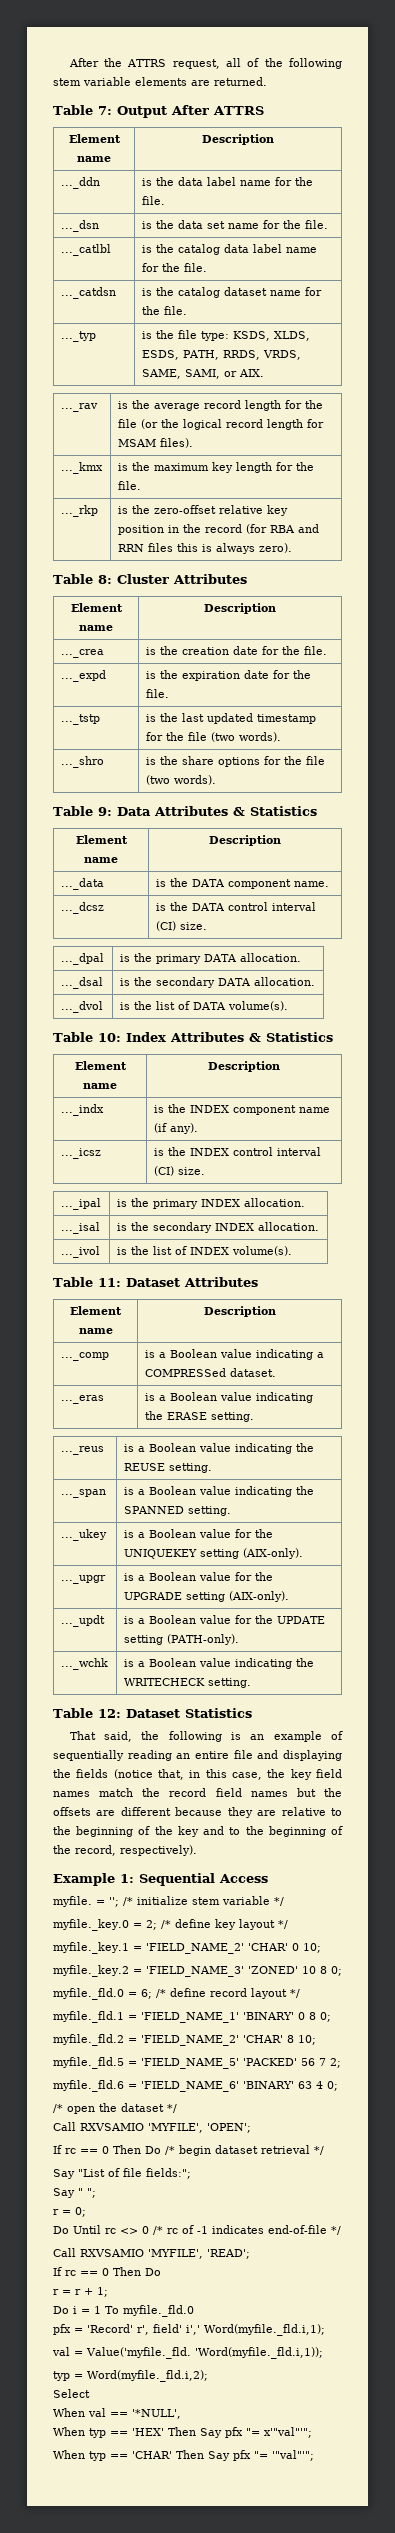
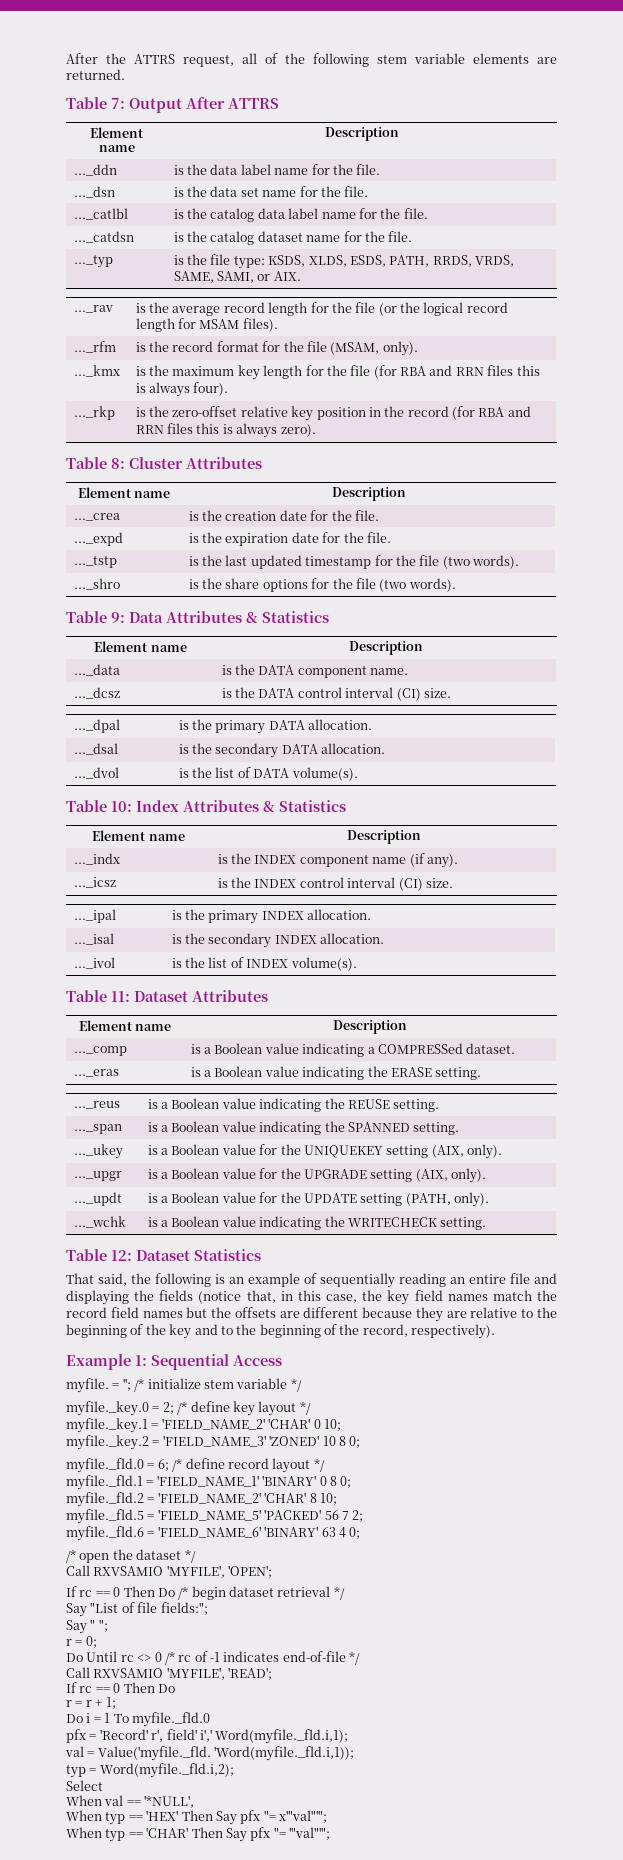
+ ..._rfm | is the record format for the file (MSAM, only).
- ..._kmx | is the maximum key length for the file.
+ ..._kmx | is the maximum key length for the file (for RBA and RRN files this is always four).
- ..._ukey | is a Boolean value for the UNIQUEKEY setting (AIX-only).
+ ..._ukey | is a Boolean value for the UNIQUEKEY setting (AIX, only).
- ..._upgr | is a Boolean value for the UPGRADE setting (AIX-only).
+ ..._upgr | is a Boolean value for the UPGRADE setting (AIX, only).
- ..._updt | is a Boolean value for the UPDATE setting (PATH-only).
+ ..._updt | is a Boolean value for the UPDATE setting (PATH, only).

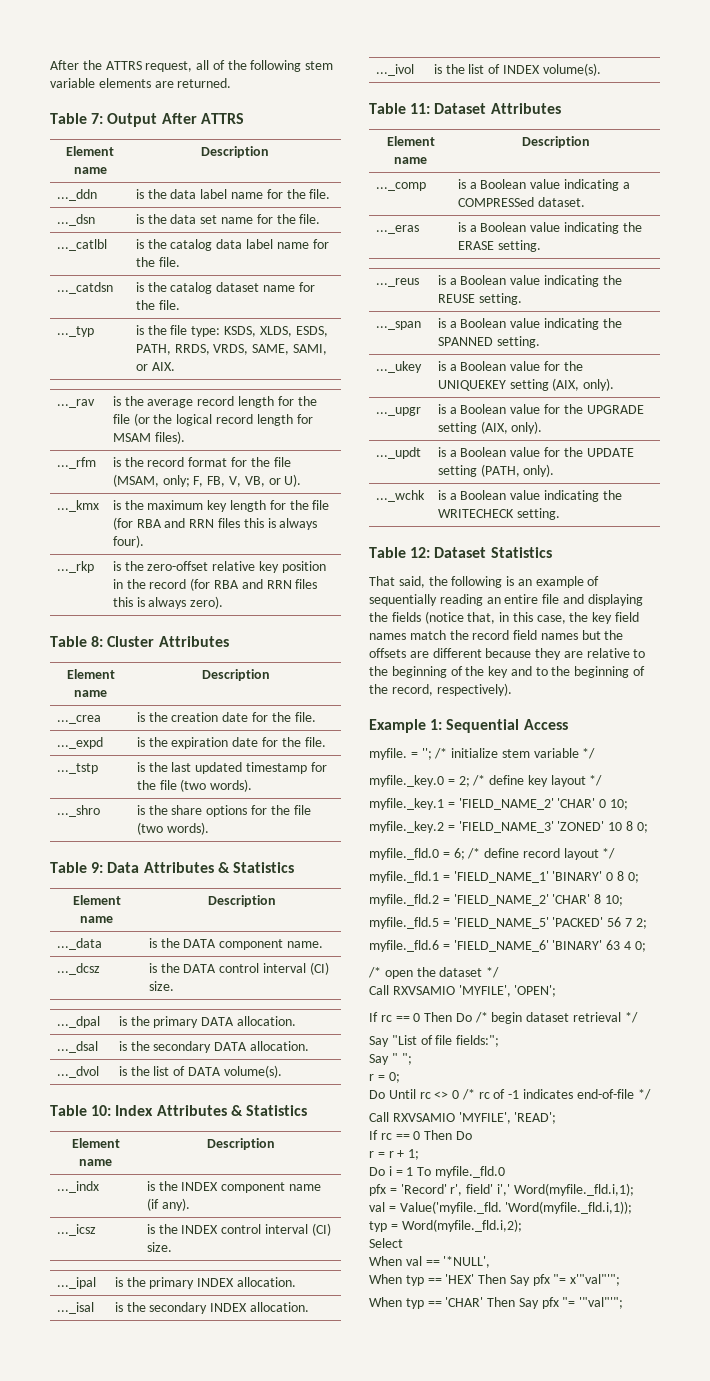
- ..._rfm | is the record format for the file (MSAM, only).
+ ..._rfm | is the record format for the file (MSAM, only; F, FB, V, VB, or U).

